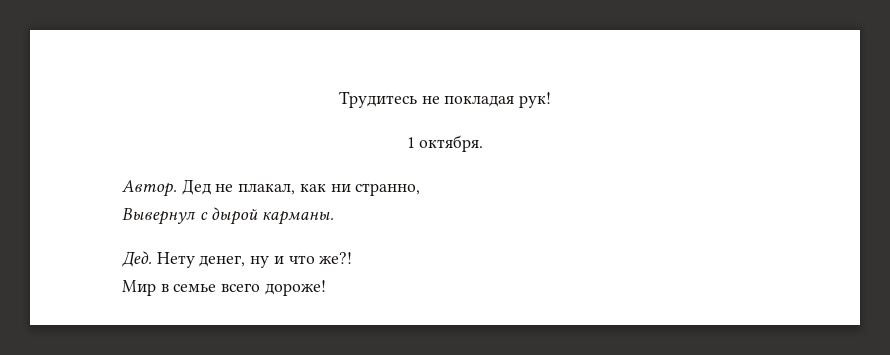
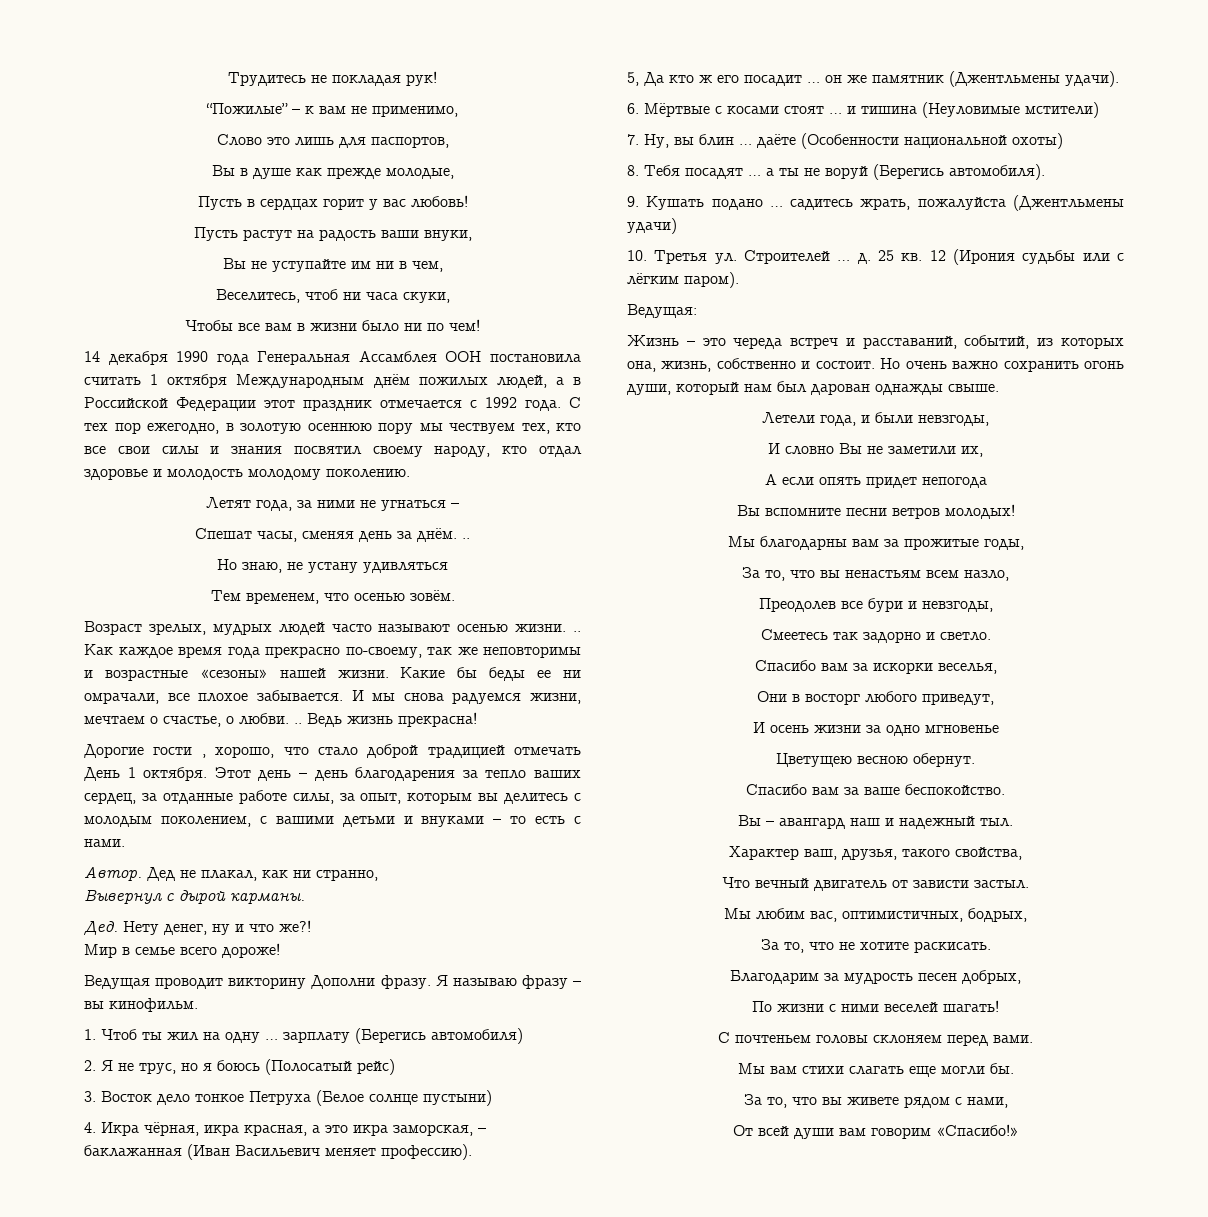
- 1 октября.
+ “Пожилые” – к вам не применимо,
+ Слово это лишь для паспортов,
+ Вы в душе как прежде молодые,
+ Пусть в сердцах горит у вас любовь!
+ Пусть растут на радость ваши внуки,
+ Вы не уступайте им ни в чем,
+ Веселитесь, чтоб ни часа скуки,
+ Чтобы все вам в жизни было ни по чем!
+ 14 декабря 1990 года Генеральная Ассамблея ООН постановила считать 1 октября Международным днём пожилых людей, а в Российской Федерации этот праздник отмечается с 1992 года. С тех пор ежегодно, в золотую осеннюю пору мы чествуем тех, кто все свои силы и знания посвятил своему народу, кто отдал здоровье и молодость молодому поколению.
+ Летят года, за ними не угнаться –
+ Спешат часы, сменяя день за днём. ..
+ Но знаю, не устану удивляться
+ Тем временем, что осенью зовём.
+ Возраст зрелых, мудрых людей часто называют осенью жизни. .. Как каждое время года прекрасно по-своему, так же неповторимы и возрастные «сезоны» нашей жизни. Какие бы беды ее ни омрачали, все плохое забывается. И мы снова радуемся жизни, мечтаем о счастье, о любви. .. Ведь жизнь прекрасна!
+ Дорогие гости , хорошо, что стало доброй традицией отмечать День 1 октября. Этот день – день благодарения за тепло ваших сердец, за отданные работе силы, за опыт, которым вы делитесь с молодым поколением, с вашими детьми и внуками – то есть с нами.
+ Ведущая проводит викторину Дополни фразу. Я называю фразу – вы кинофильм.
+ 1. Чтоб ты жил на одну … зарплату (Берегись автомобиля)
+ 2. Я не трус, но я боюсь (Полосатый рейс)
+ 3. Восток дело тонкое Петруха (Белое солнце пустыни)
+ 4. Икра чёрная, икра красная, а это икра заморская, – баклажанная (Иван Васильевич меняет профессию).
+ 5, Да кто ж его посадит … он же памятник (Джентльмены удачи).
+ 6. Мёртвые с косами стоят … и тишина (Неуловимые мстители)
+ 7. Ну, вы блин … даёте (Особенности национальной охоты)
+ 8. Тебя посадят … а ты не воруй (Берегись автомобиля).
+ 9. Кушать подано … садитесь жрать, пожалуйста (Джентльмены удачи)
+ 10. Третья ул. Строителей … д. 25 кв. 12 (Ирония судьбы или с лёгким паром).
+ Ведущая:
+ Жизнь – это череда встреч и расставаний, событий, из которых она, жизнь, собственно и состоит. Но очень важно сохранить огонь души, который нам был дарован однажды свыше.
+ Летели года, и были невзгоды,
+ И словно Вы не заметили их,
+ А если опять придет непогода
+ Вы вспомните песни ветров молодых!
+ Мы благодарны вам за прожитые годы,
+ За то, что вы ненастьям всем назло,
+ Преодолев все бури и невзгоды,
+ Смеетесь так задорно и светло.
+ Спасибо вам за искорки веселья,
+ Они в восторг любого приведут,
+ И осень жизни за одно мгновенье
+ Цветущею весною обернут.
+ Спасибо вам за ваше беспокойство.
+ Вы – авангард наш и надежный тыл.
+ Характер ваш, друзья, такого свойства,
+ Что вечный двигатель от зависти застыл.
+ Мы любим вас, оптимистичных, бодрых,
+ За то, что не хотите раскисать.
+ Благодарим за мудрость песен добрых,
+ По жизни с ними веселей шагать!
+ С почтеньем головы склоняем перед вами.
+ Мы вам стихи слагать еще могли бы.
+ За то, что вы живете рядом с нами,
+ От всей души вам говорим «Спасибо!»

